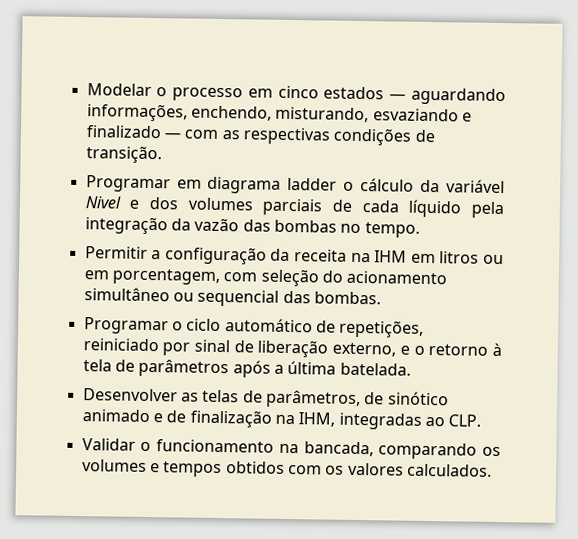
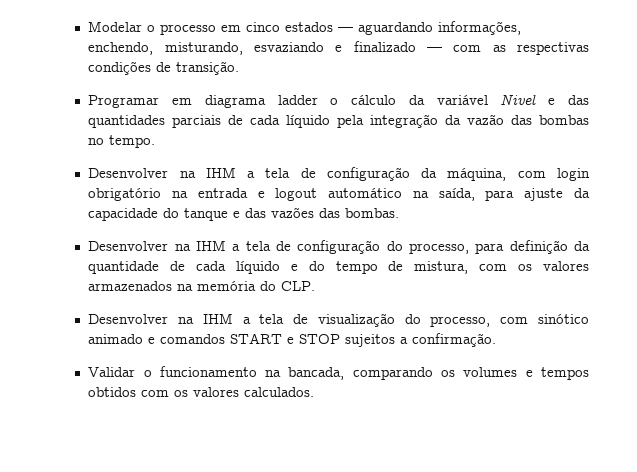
- Programar em diagrama ladder o cálculo da variável Nivel e dos volumes parciais de cada líquido pela integração da vazão das bombas no tempo.
+ Programar em diagrama ladder o cálculo da variável Nivel e das quantidades parciais de cada líquido pela integração da vazão das bombas no tempo.
- Permitir a configuração da receita na IHM em litros ou em porcentagem, com seleção do acionamento simultâneo ou sequencial das bombas.
- Programar o ciclo automático de repetições, reiniciado por sinal de liberação externo, e o retorno à tela de parâmetros após a última batelada.
- Desenvolver as telas de parâmetros, de sinótico animado e de finalização na IHM, integradas ao CLP.
+ Desenvolver na IHM a tela de configuração da máquina, com login obrigatório na entrada e logout automático na saída, para ajuste da capacidade do tanque e das vazões das bombas.
+ Desenvolver na IHM a tela de configuração do processo, para definição da quantidade de cada líquido e do tempo de mistura, com os valores armazenados na memória do CLP.
+ Desenvolver na IHM a tela de visualização do processo, com sinótico animado e comandos START e STOP sujeitos a confirmação.

